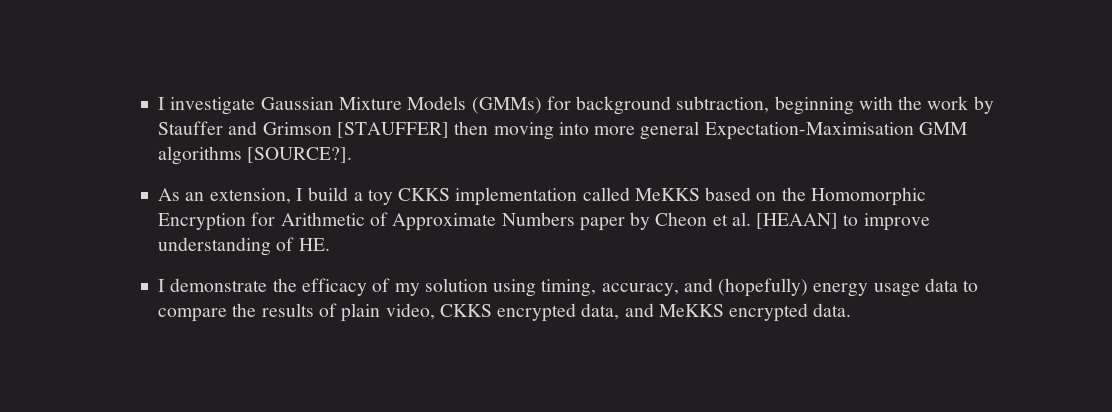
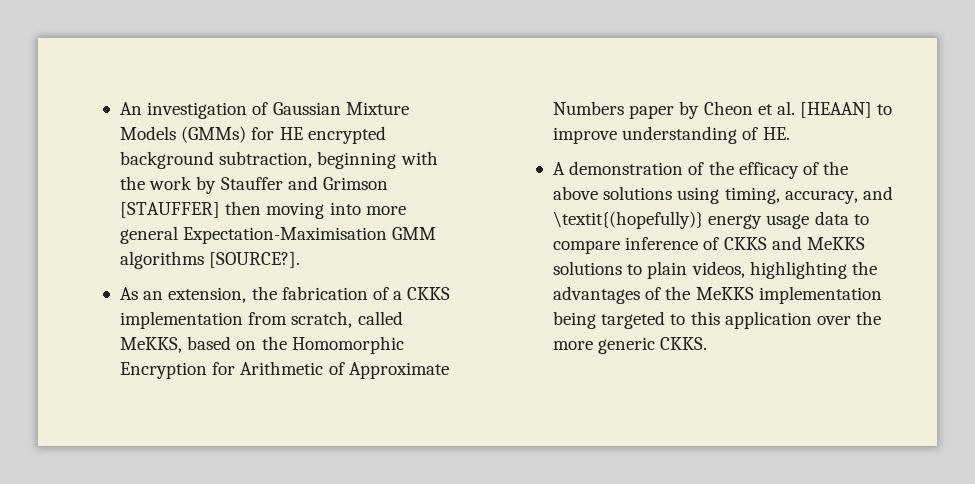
- I investigate Gaussian Mixture Models (GMMs) for background subtraction, beginning with the work by Stauffer and Grimson [STAUFFER] then moving into more general Expectation-Maximisation GMM algorithms [SOURCE?].
+ An investigation of Gaussian Mixture Models (GMMs) for HE encrypted background subtraction, beginning with the work by Stauffer and Grimson [STAUFFER] then moving into more general Expectation-Maximisation GMM algorithms [SOURCE?].
- As an extension, I build a toy CKKS implementation called MeKKS based on the Homomorphic Encryption for Arithmetic of Approximate Numbers paper by Cheon et al. [HEAAN] to improve understanding of HE.
+ As an extension, the fabrication of a CKKS implementation from scratch, called MeKKS, based on the Homomorphic Encryption for Arithmetic of Approximate Numbers paper by Cheon et al. [HEAAN] to improve understanding of HE.
- I demonstrate the efficacy of my solution using timing, accuracy, and (hopefully) energy usage data to compare the results of plain video, CKKS encrypted data, and MeKKS encrypted data.
+ A demonstration of the efficacy of the above solutions using timing, accuracy, and \textit{(hopefully)} energy usage data to compare inference of CKKS and MeKKS solutions to plain videos, highlighting the advantages of the MeKKS implementation being targeted to this application over the more generic CKKS.

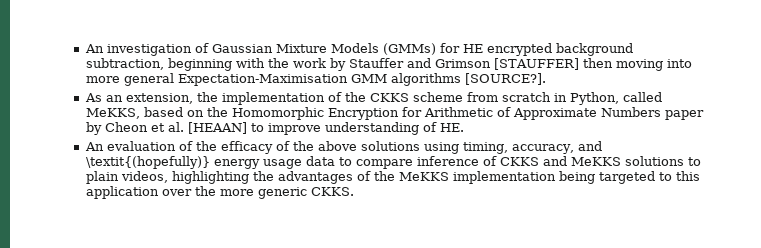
- As an extension, the fabrication of a CKKS implementation from scratch, called MeKKS, based on the Homomorphic Encryption for Arithmetic of Approximate Numbers paper by Cheon et al. [HEAAN] to improve understanding of HE.
+ As an extension, the implementation of the CKKS scheme from scratch in Python, called MeKKS, based on the Homomorphic Encryption for Arithmetic of Approximate Numbers paper by Cheon et al. [HEAAN] to improve understanding of HE.
- A demonstration of the efficacy of the above solutions using timing, accuracy, and \textit{(hopefully)} energy usage data to compare inference of CKKS and MeKKS solutions to plain videos, highlighting the advantages of the MeKKS implementation being targeted to this application over the more generic CKKS.
+ An evaluation of the efficacy of the above solutions using timing, accuracy, and \textit{(hopefully)} energy usage data to compare inference of CKKS and MeKKS solutions to plain videos, highlighting the advantages of the MeKKS implementation being targeted to this application over the more generic CKKS.

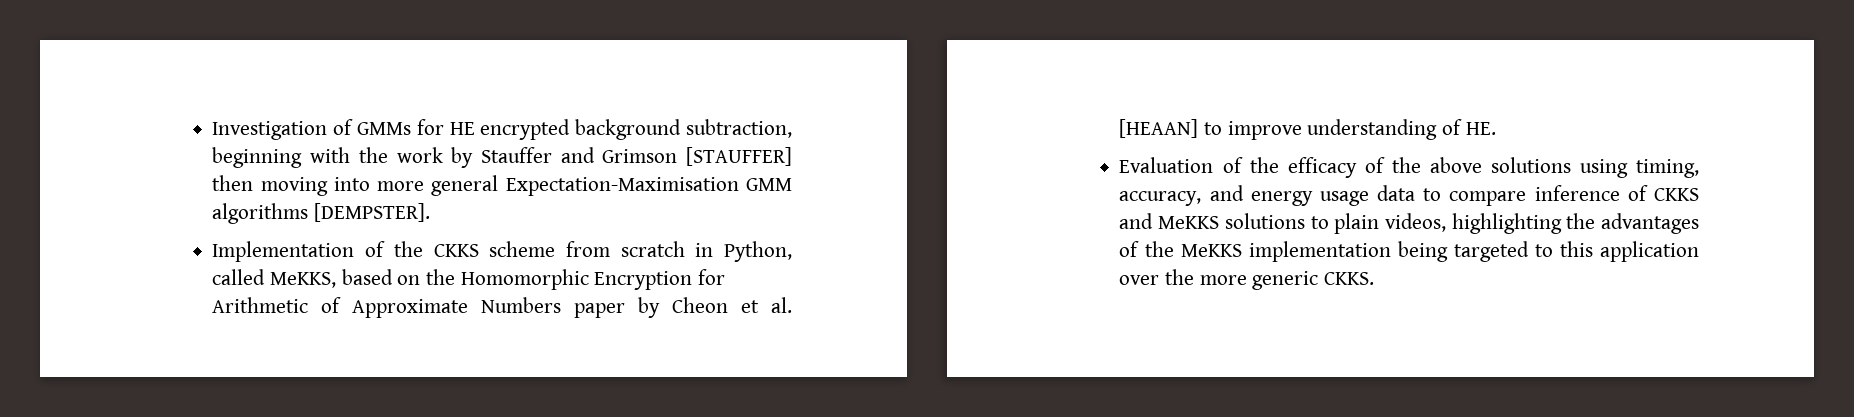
- An investigation of Gaussian Mixture Models (GMMs) for HE encrypted background subtraction, beginning with the work by Stauffer and Grimson [STAUFFER] then moving into more general Expectation-Maximisation GMM algorithms [SOURCE?].
- As an extension, the implementation of the CKKS scheme from scratch in Python, called MeKKS, based on the Homomorphic Encryption for Arithmetic of Approximate Numbers paper by Cheon et al. [HEAAN] to improve understanding of HE.
+ Investigation of GMMs for HE encrypted background subtraction, beginning with the work by Stauffer and Grimson [STAUFFER] then moving into more general Expectation-Maximisation GMM algorithms [DEMPSTER].
+ Implementation of the CKKS scheme from scratch in Python, called MeKKS, based on the Homomorphic Encryption for Arithmetic of Approximate Numbers paper by Cheon et al. [HEAAN] to improve understanding of HE.
- An evaluation of the efficacy of the above solutions using timing, accuracy, and \textit{(hopefully)} energy usage data to compare inference of CKKS and MeKKS solutions to plain videos, highlighting the advantages of the MeKKS implementation being targeted to this application over the more generic CKKS.
+ Evaluation of the efficacy of the above solutions using timing, accuracy, and energy usage data to compare inference of CKKS and MeKKS solutions to plain videos, highlighting the advantages of the MeKKS implementation being targeted to this application over the more generic CKKS.

